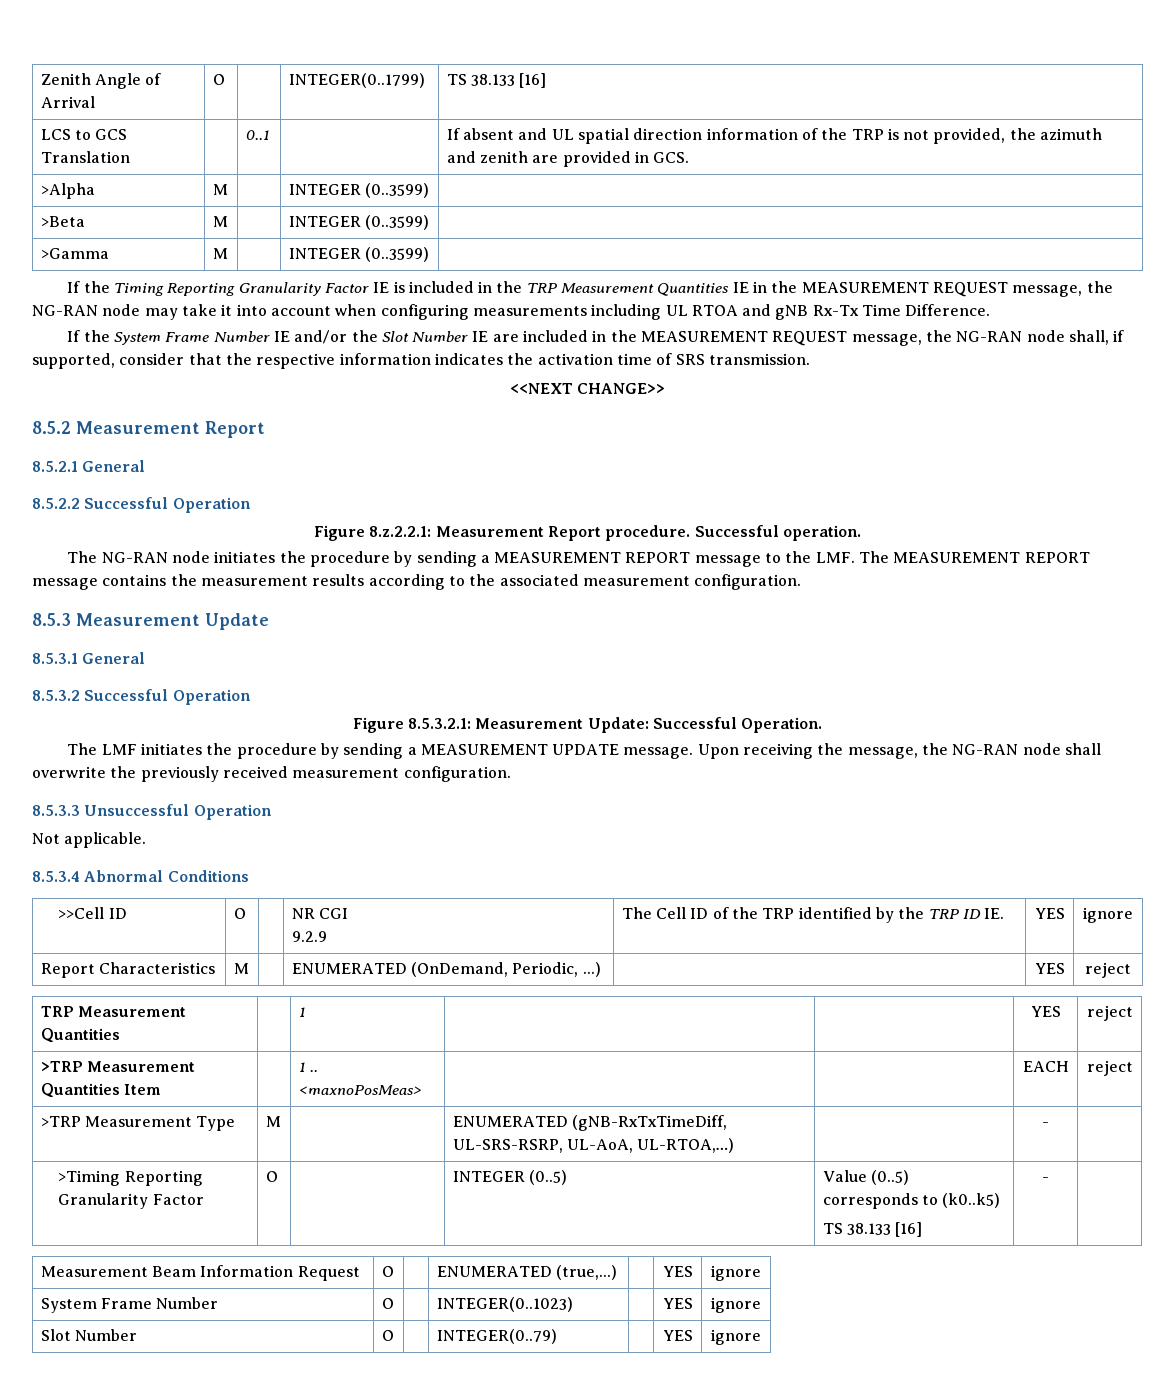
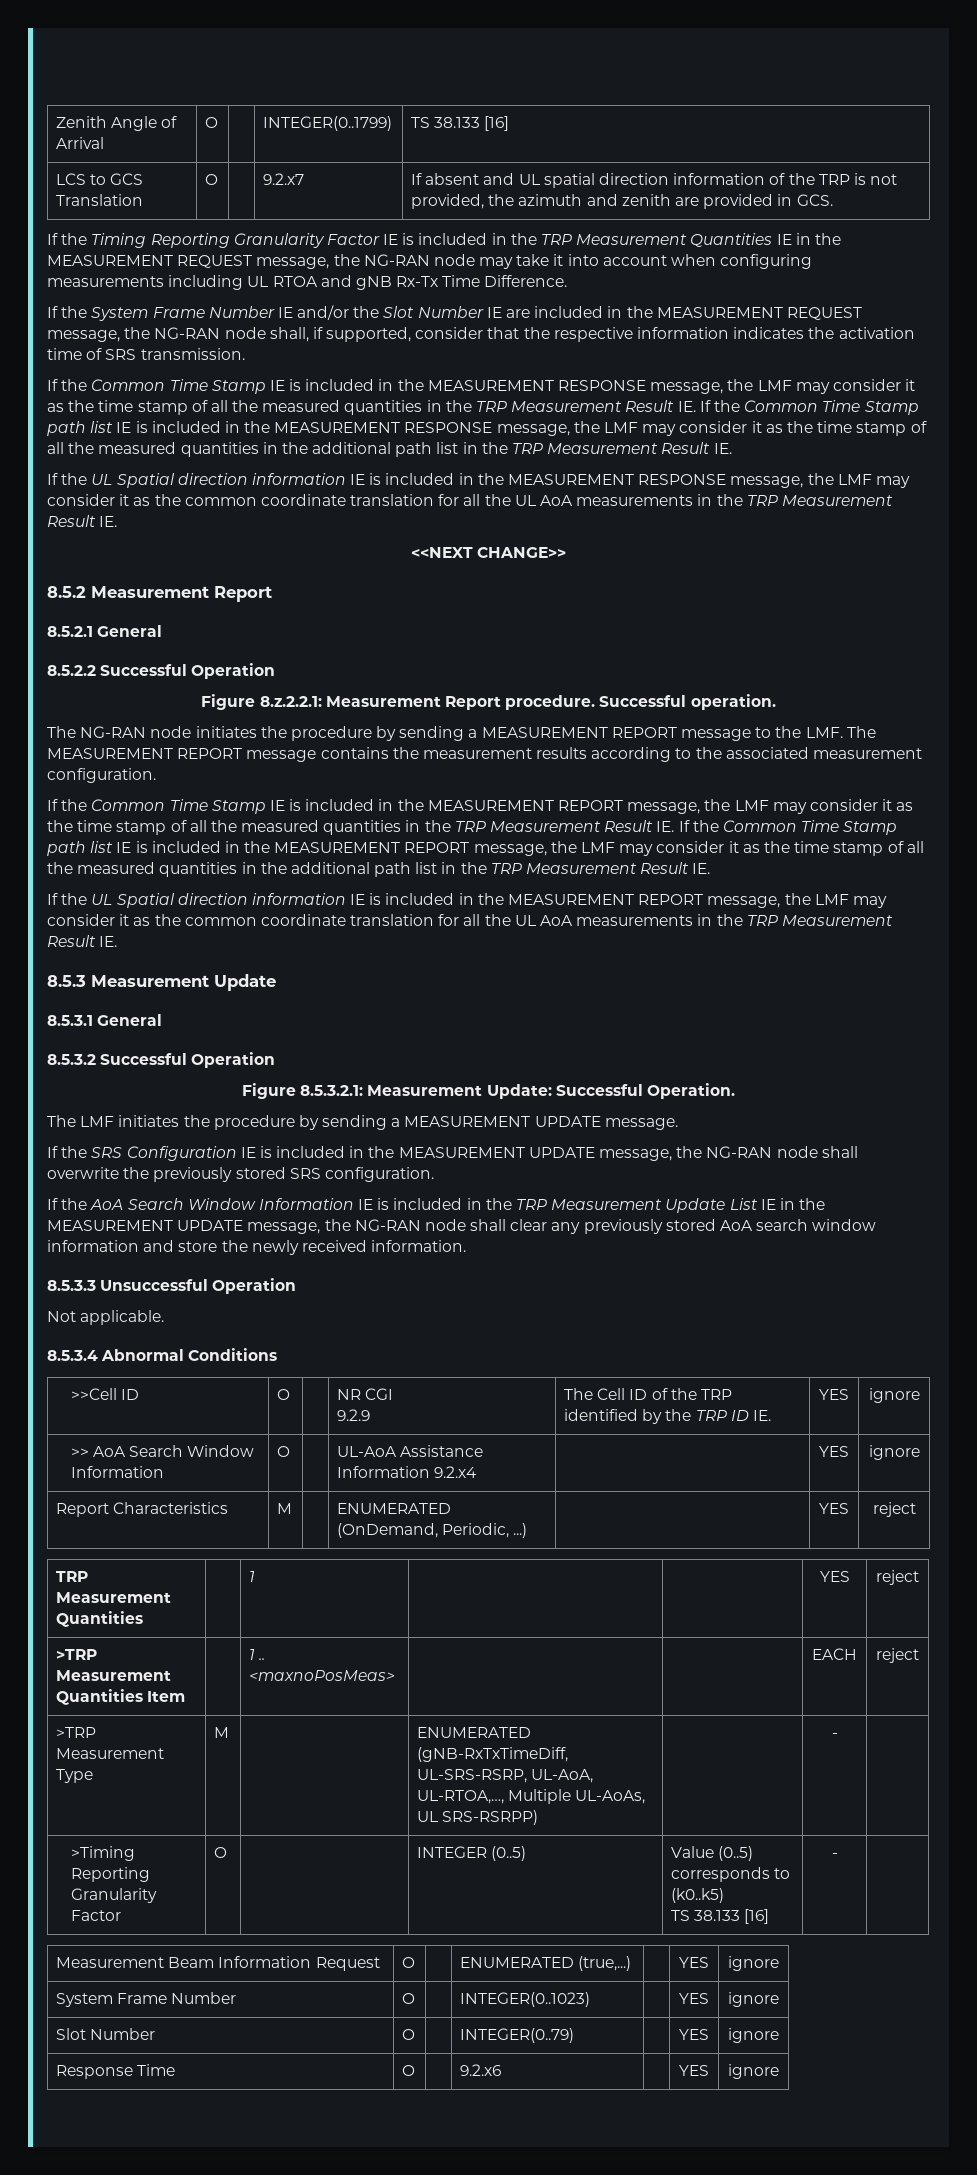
- LCS to GCS Translation | | 0..1 | | If absent and UL spatial direction information of the TRP is not provided, the azimuth and zenith are provided in GCS.
+ LCS to GCS Translation | O | | 9.2.x7 | If absent and UL spatial direction information of the TRP is not provided, the azimuth and zenith are provided in GCS.
- >Alpha | M | | INTEGER (0..3599) |
- >Beta | M | | INTEGER (0..3599) |
- >Gamma | M | | INTEGER (0..3599) |
+ If the Common Time Stamp IE is included in the MEASUREMENT RESPONSE message, the LMF may consider it as the time stamp of all the measured quantities in the TRP Measurement Result IE. If the Common Time Stamp path list IE is included in the MEASUREMENT RESPONSE message, the LMF may consider it as the time stamp of all the measured quantities in the additional path list in the TRP Measurement Result IE.
+ If the UL Spatial direction information IE is included in the MEASUREMENT RESPONSE message, the LMF may consider it as the common coordinate translation for all the UL AoA measurements in the TRP Measurement Result IE.
+ If the Common Time Stamp IE is included in the MEASUREMENT REPORT message, the LMF may consider it as the time stamp of all the measured quantities in the TRP Measurement Result IE. If the Common Time Stamp path list IE is included in the MEASUREMENT REPORT message, the LMF may consider it as the time stamp of all the measured quantities in the additional path list in the TRP Measurement Result IE.
+ If the UL Spatial direction information IE is included in the MEASUREMENT REPORT message, the LMF may consider it as the common coordinate translation for all the UL AoA measurements in the TRP Measurement Result IE.
- The LMF initiates the procedure by sending a MEASUREMENT UPDATE message. Upon receiving the message, the NG-RAN node shall overwrite the previously received measurement configuration.
+ The LMF initiates the procedure by sending a MEASUREMENT UPDATE message.
+ If the SRS Configuration IE is included in the MEASUREMENT UPDATE message, the NG-RAN node shall overwrite the previously stored SRS configuration.
+ If the AoA Search Window Information IE is included in the TRP Measurement Update List IE in the MEASUREMENT UPDATE message, the NG-RAN node shall clear any previously stored AoA search window information and store the newly received information.
+ >> AoA Search Window Information | O | | UL-AoA Assistance Information 9.2.x4 | | YES | ignore
- >TRP Measurement Type | M | | ENUMERATED (gNB-RxTxTimeDiff, UL-SRS-RSRP, UL-AoA, UL-RTOA,…) | | - |
+ >TRP Measurement Type | M | | ENUMERATED (gNB-RxTxTimeDiff, UL-SRS-RSRP, UL-AoA, UL-RTOA,…, Multiple UL-AoAs, UL SRS-RSRPP) | | - |
+ Response Time | O | | 9.2.x6 | | YES | ignore

